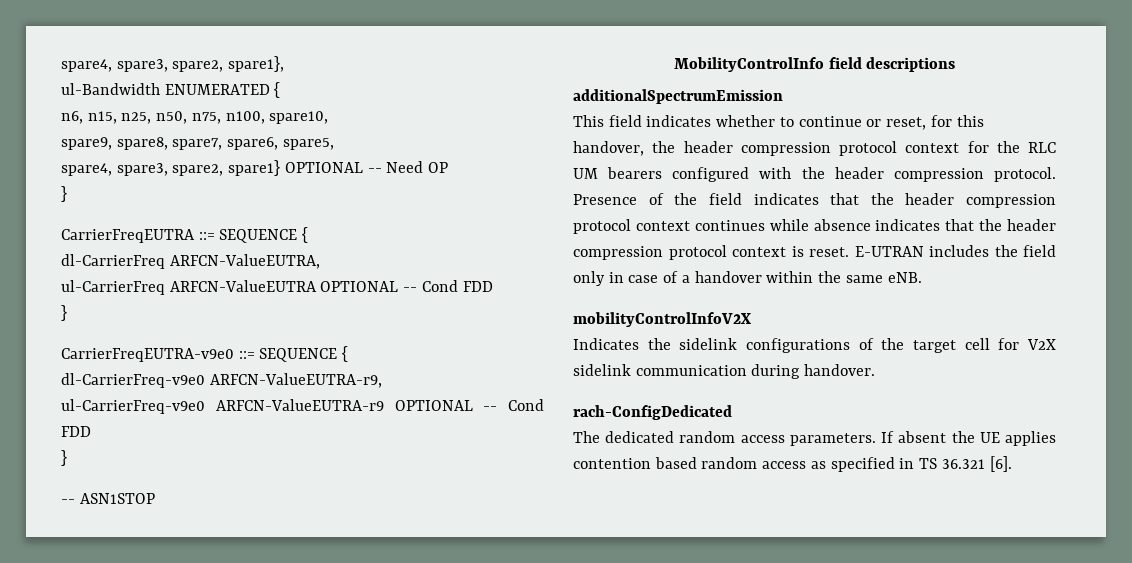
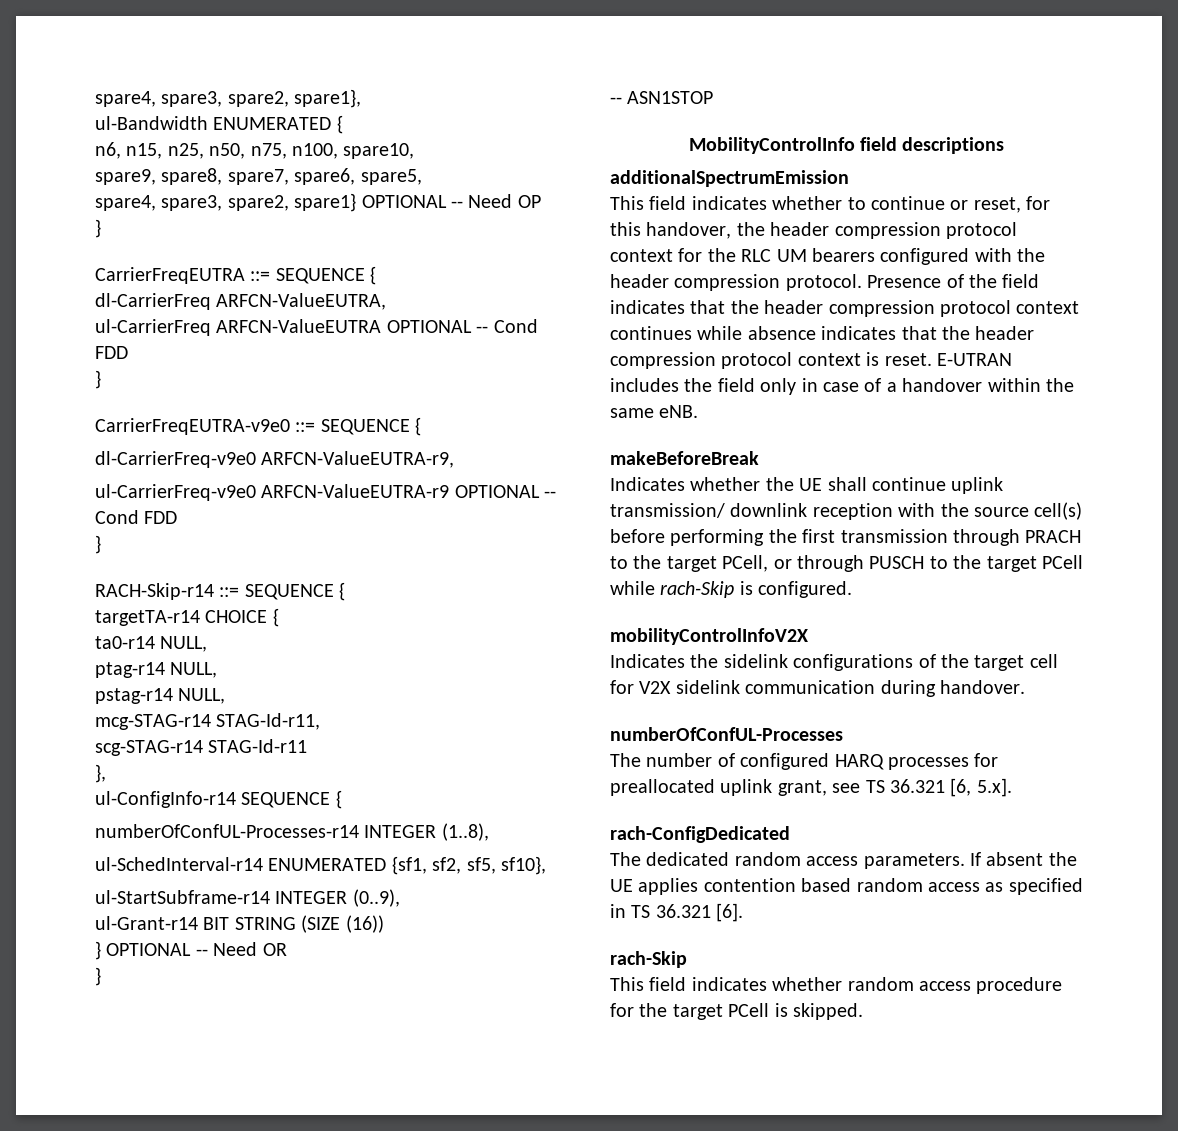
+ RACH-Skip-r14 ::= SEQUENCE {
+ targetTA-r14 CHOICE {
+ ta0-r14 NULL,
+ ptag-r14 NULL,
+ pstag-r14 NULL,
+ mcg-STAG-r14 STAG-Id-r11,
+ scg-STAG-r14 STAG-Id-r11
+ },
+ ul-ConfigInfo-r14 SEQUENCE {
+ numberOfConfUL-Processes-r14 INTEGER (1..8),
+ ul-SchedInterval-r14 ENUMERATED {sf1, sf2, sf5, sf10},
+ ul-StartSubframe-r14 INTEGER (0..9),
+ ul-Grant-r14 BIT STRING (SIZE (16))
+ } OPTIONAL -- Need OR
+ }
+ makeBeforeBreak
+ Indicates whether the UE shall continue uplink transmission/ downlink reception with the source cell(s) before performing the first transmission through PRACH to the target PCell, or through PUSCH to the target PCell while rach-Skip is configured.
+ numberOfConfUL-Processes
+ The number of configured HARQ processes for preallocated uplink grant, see TS 36.321 [6, 5.x].
  If absent the UE applies contention based random access as specified in TS 36.321 [6].
+ rach-Skip
+ This field indicates whether random access procedure for the target PCell is skipped.

